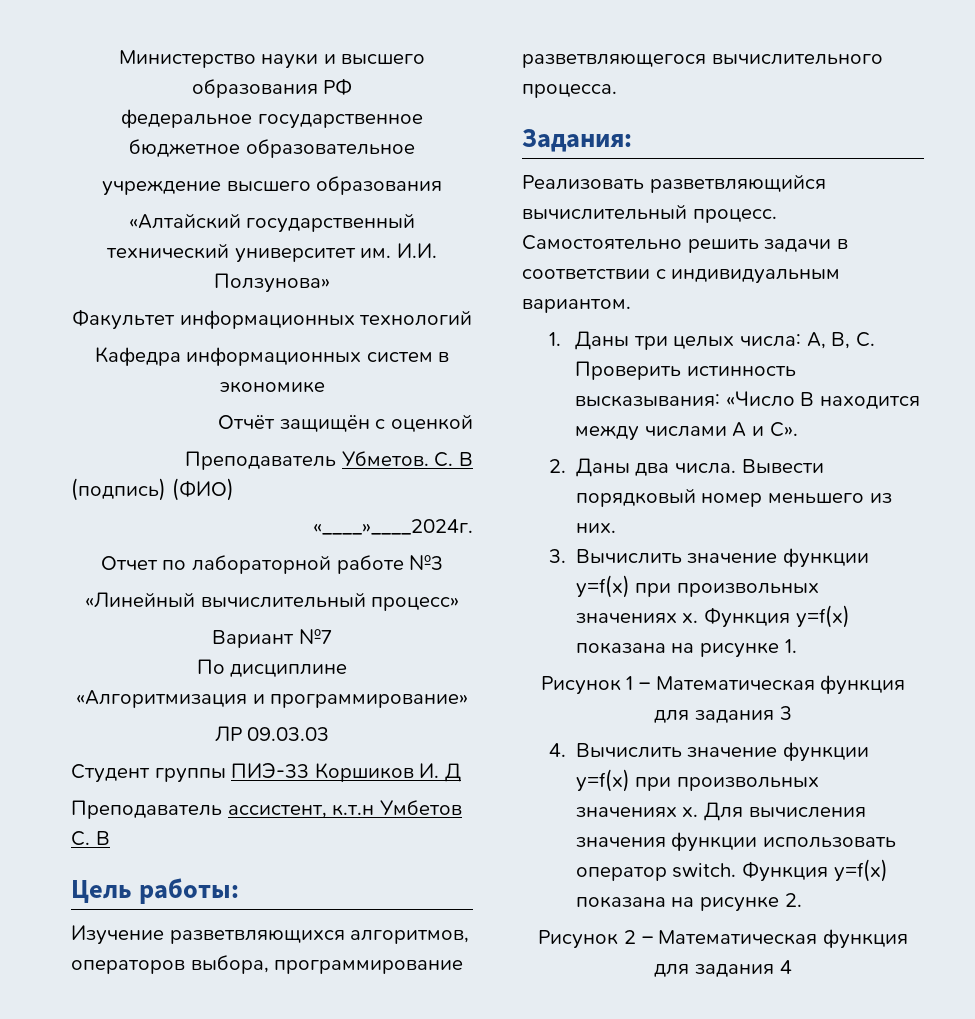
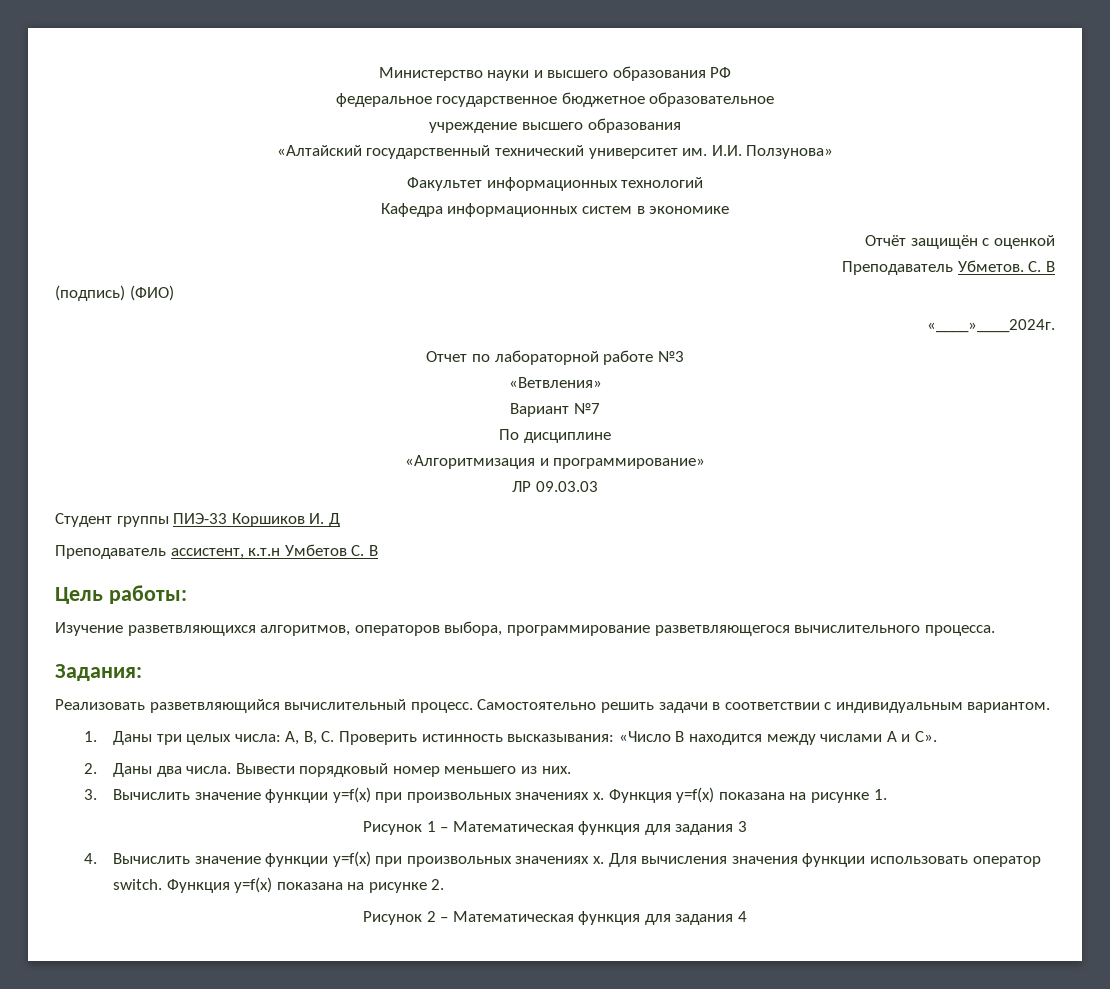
- «Линейный вычислительный процесс»
+ «Ветвления»

